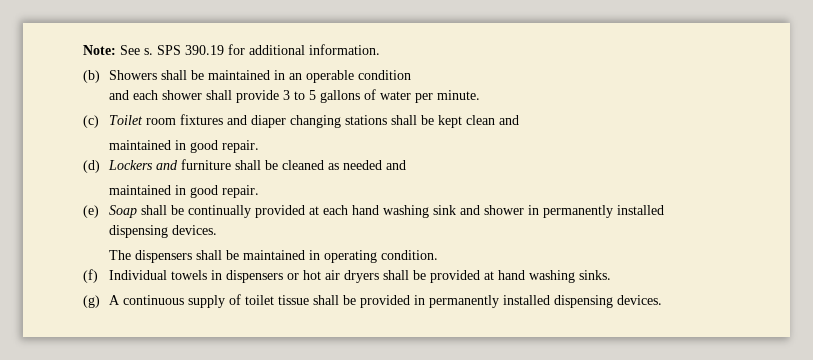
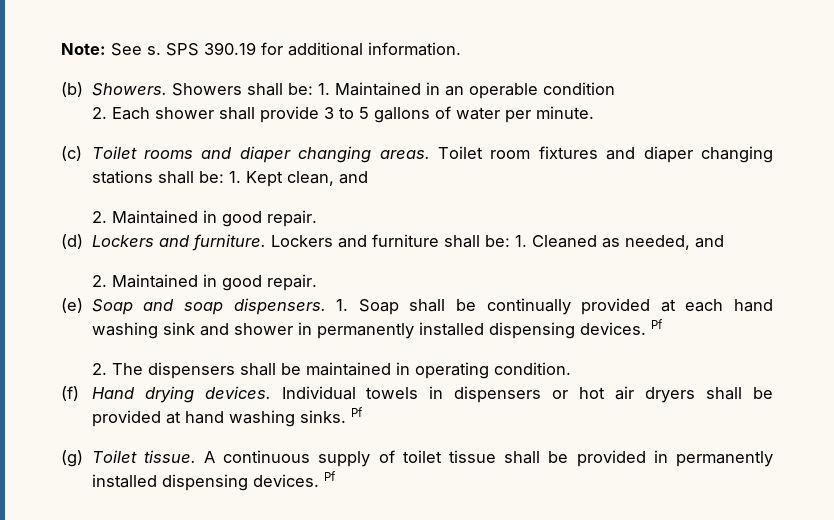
- (b) Showers shall be maintained in an operable condition
+ (b) Showers. Showers shall be: 1. Maintained in an operable condition
- and each shower shall provide 3 to 5 gallons of water per minute.
+ 2. Each shower shall provide 3 to 5 gallons of water per minute.
- (c) Toilet room fixtures and diaper changing stations shall be kept clean and
- maintained in good repair.
+ (c) Toilet rooms and diaper changing areas. Toilet room fixtures and diaper changing stations shall be: 1. Kept clean, and
+ 2. Maintained in good repair.
- (d) Lockers and furniture shall be cleaned as needed and
- maintained in good repair.
+ (d) Lockers and furniture. Lockers and furniture shall be: 1. Cleaned as needed, and
+ 2. Maintained in good repair.
- (e) Soap shall be continually provided at each hand washing sink and shower in permanently installed dispensing devices.
- The dispensers shall be maintained in operating condition.
+ (e) Soap and soap dispensers. 1. Soap shall be continually provided at each hand washing sink and shower in permanently installed dispensing devices. Pf
+ 2. The dispensers shall be maintained in operating condition.
- (f) Individual towels in dispensers or hot air dryers shall be provided at hand washing sinks.
+ (f) Hand drying devices. Individual towels in dispensers or hot air dryers shall be provided at hand washing sinks. Pf
- (g) A continuous supply of toilet tissue shall be provided in permanently installed dispensing devices.
+ (g) Toilet tissue. A continuous supply of toilet tissue shall be provided in permanently installed dispensing devices. Pf

